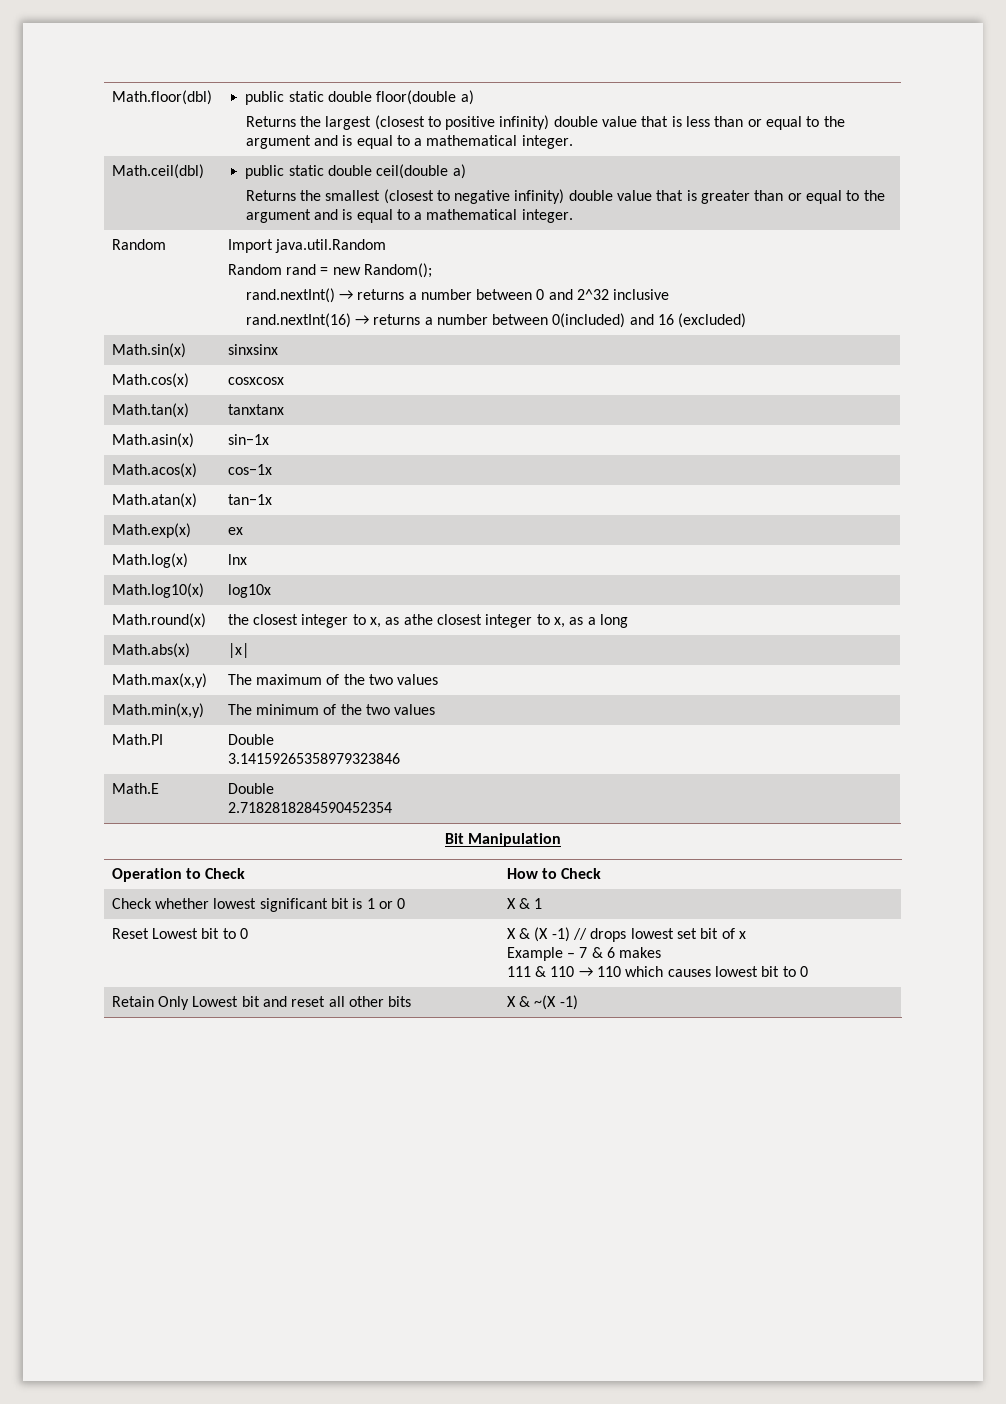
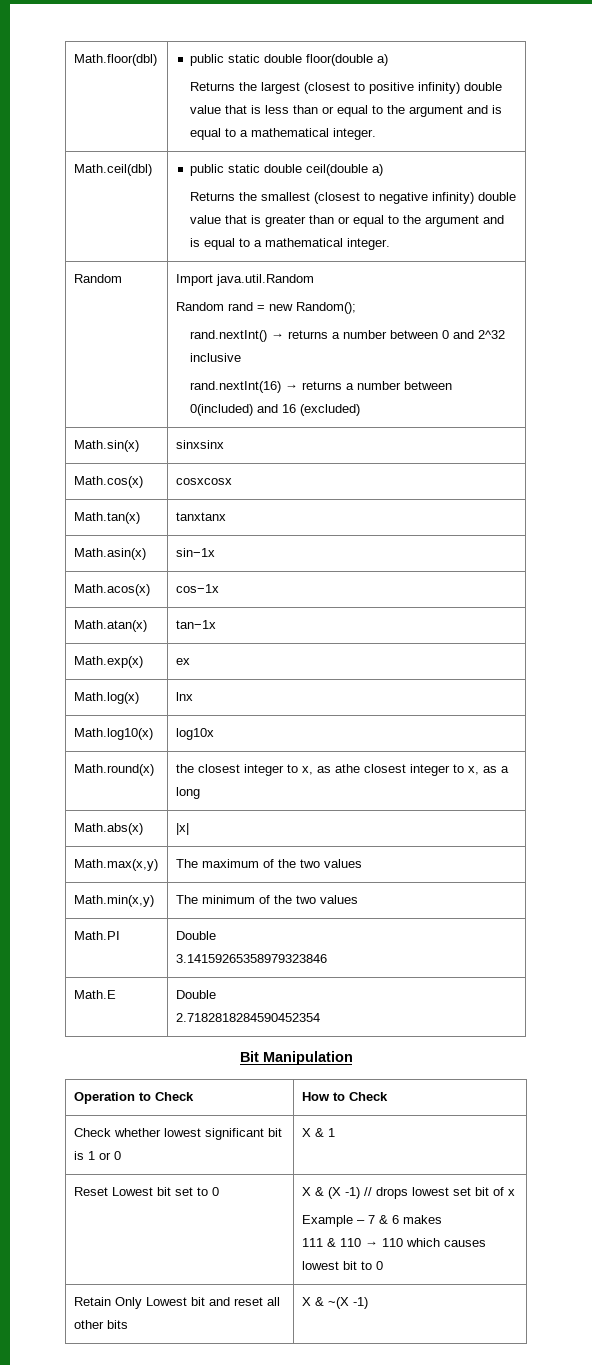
- Reset Lowest bit to 0 | X & (X -1) // drops lowest set bit of x
+ Reset Lowest bit set to 0 | X & (X -1) // drops lowest set bit of x

